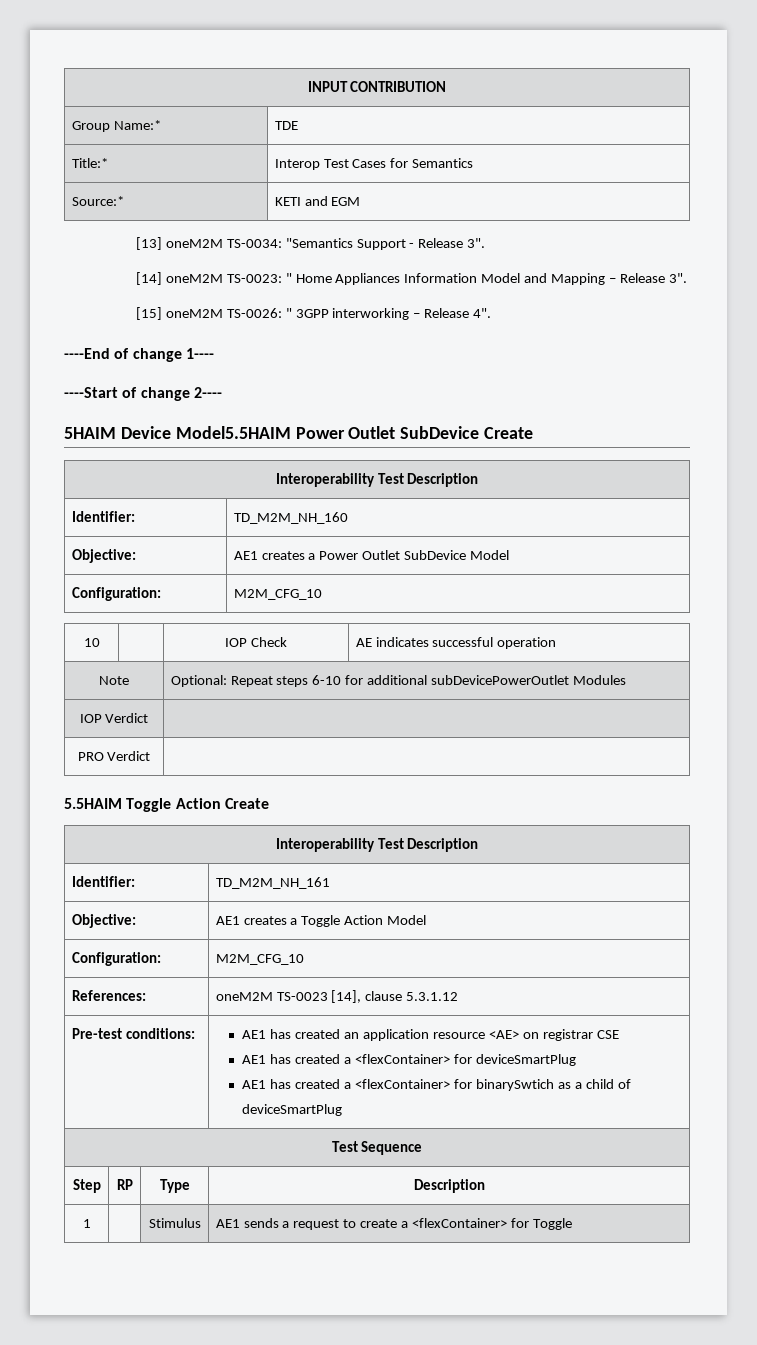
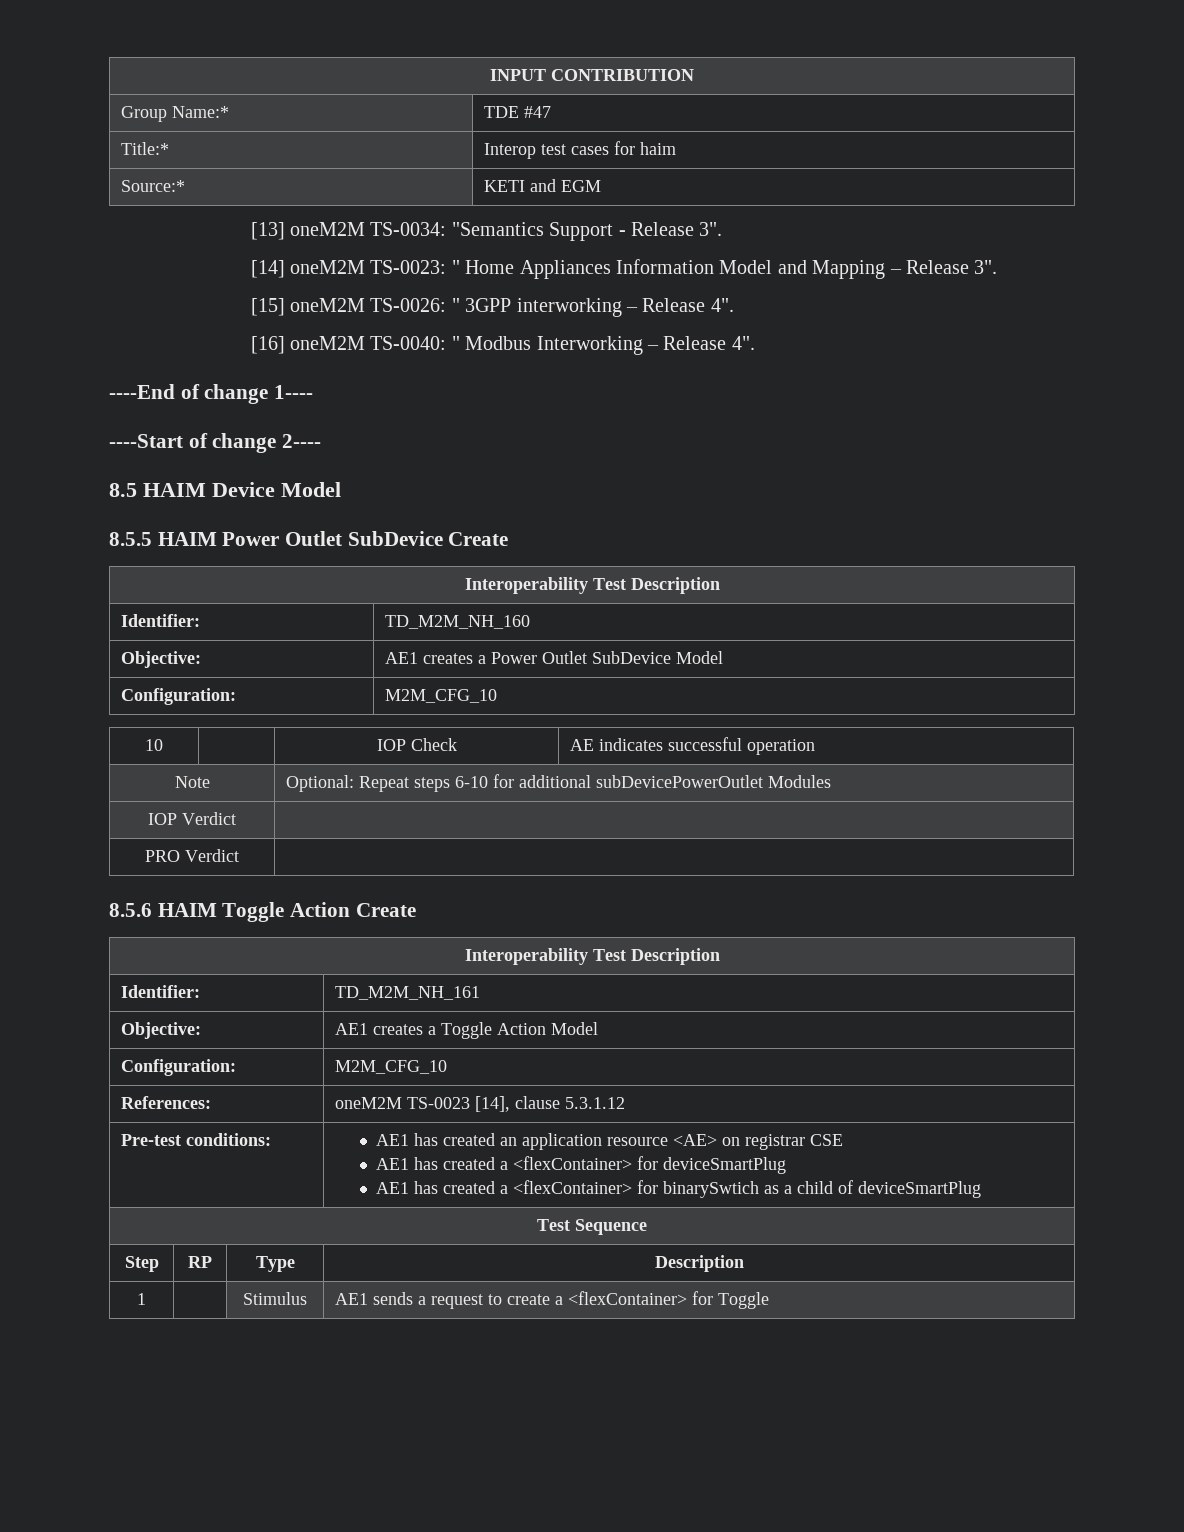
- Group Name:* | TDE
+ Group Name:* | TDE #47
- Title:* | Interop Test Cases for Semantics
+ Title:* | Interop test cases for haim
+ [16] oneM2M TS-0040: " Modbus Interworking – Release 4".
- 5HAIM Device Model5.5HAIM Power Outlet SubDevice Create
+ 8.5 HAIM Device Model
+ 8.5.5 HAIM Power Outlet SubDevice Create
- 5.5HAIM Toggle Action Create
+ 8.5.6 HAIM Toggle Action Create

